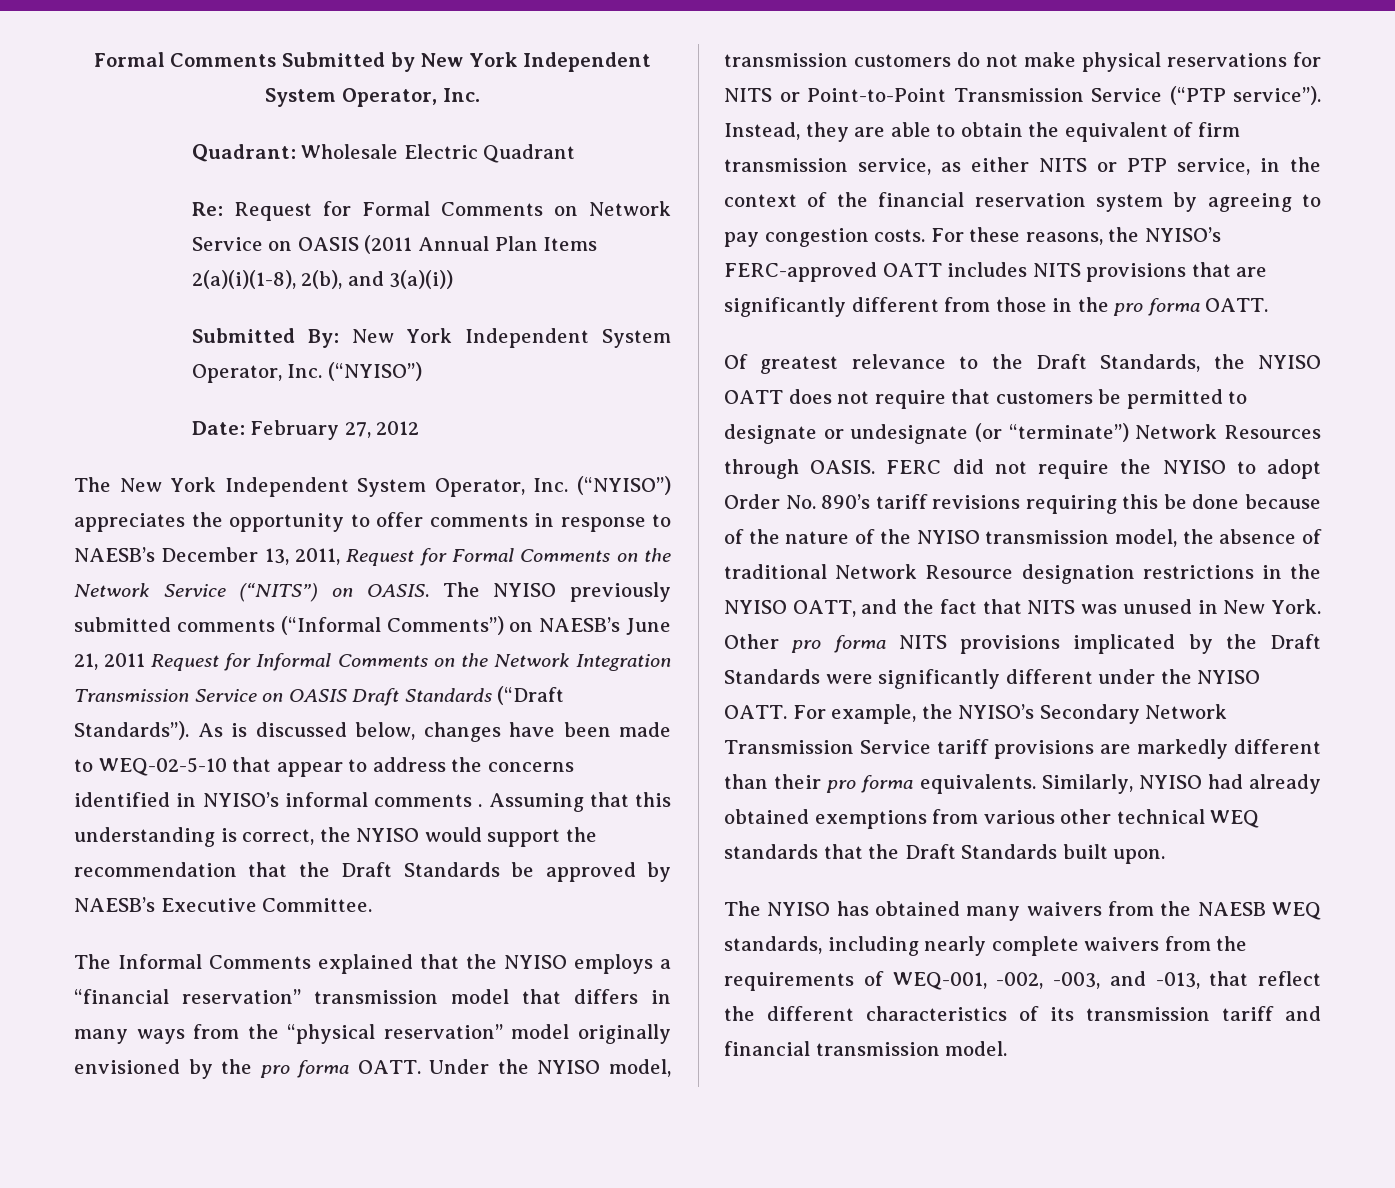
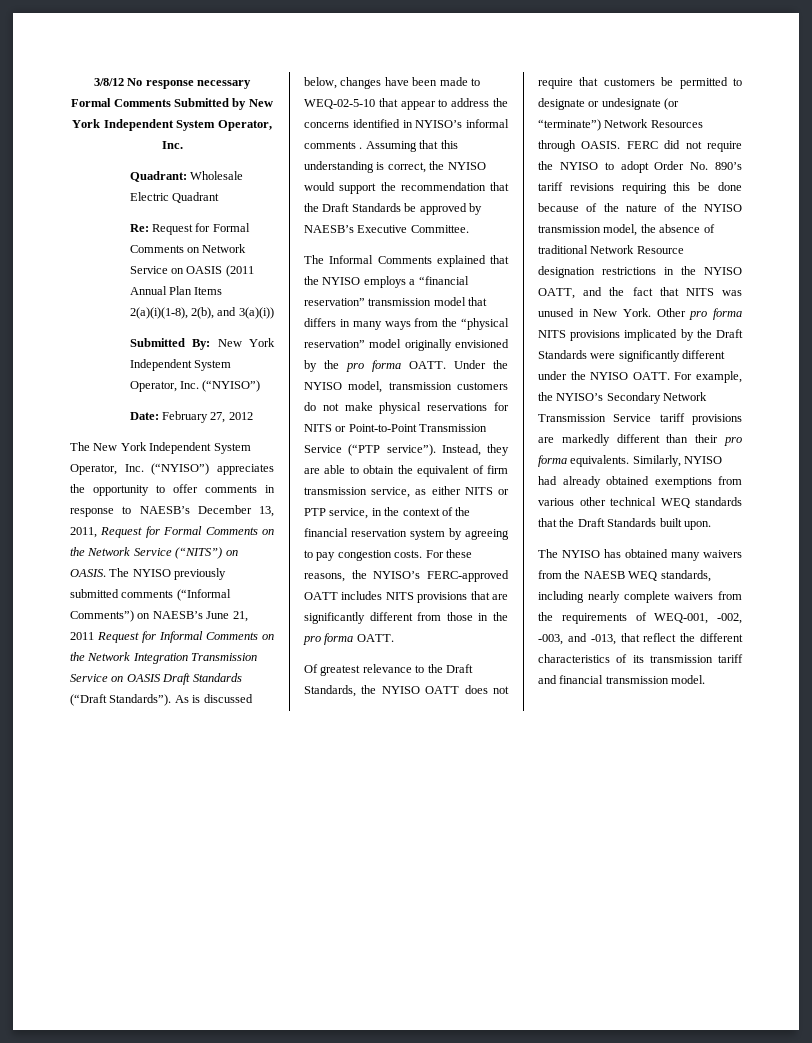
+ 3/8/12 No response necessary

